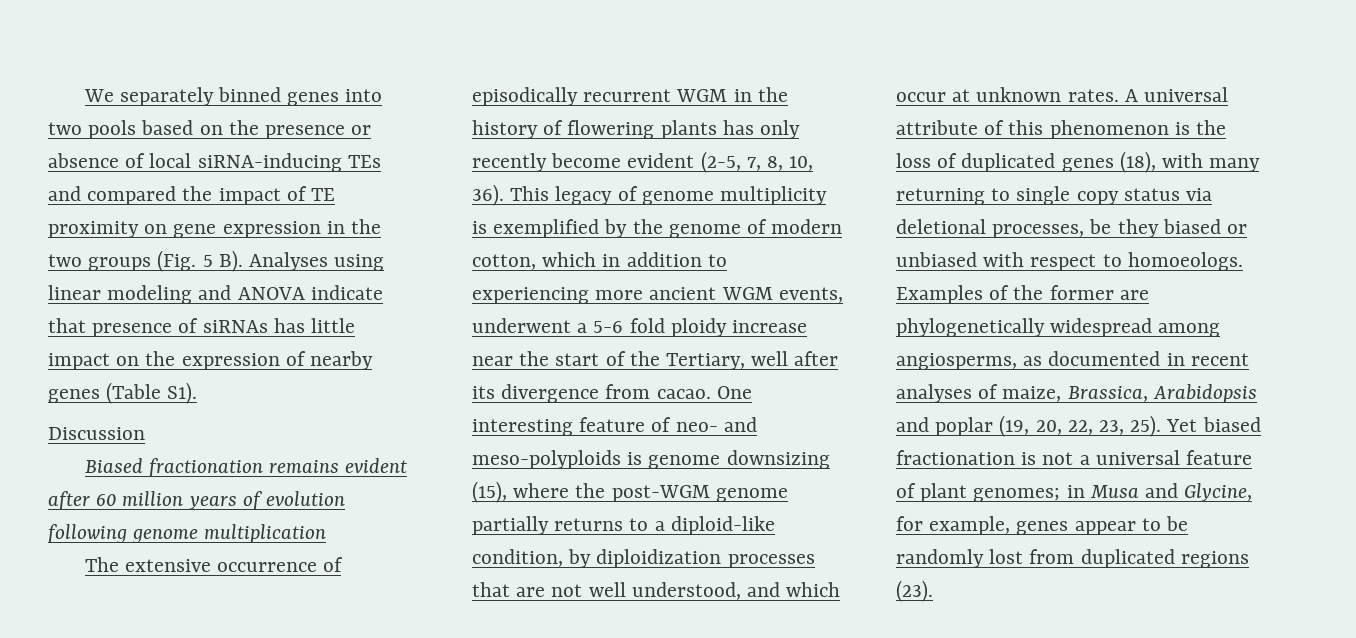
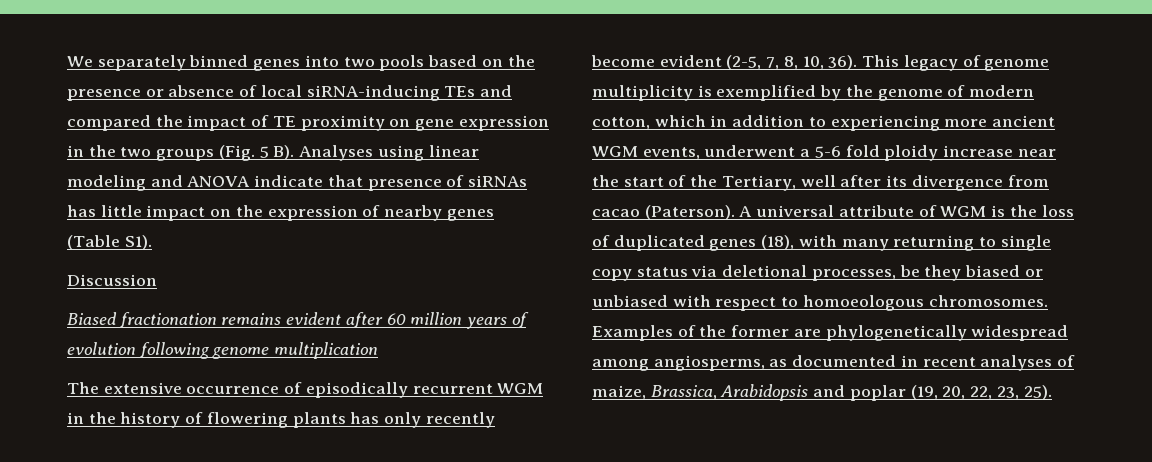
- This legacy of genome multiplicity is exemplified by the genome of modern cotton, which in addition to experiencing more ancient WGM events, underwent a 5-6 fold ploidy increase near the start of the Tertiary, well after its divergence from cacao. One interesting feature of neo- and meso-polyploids is genome downsizing (15), where the post-WGM genome partially returns to a diploid-like condition, by diploidization processes that are not well understood, and which occur at unknown rates.
+ This legacy of genome multiplicity is exemplified by the genome of modern cotton, which in addition to experiencing more ancient WGM events, underwent a 5-6 fold ploidy increase near the start of the Tertiary, well after its divergence from cacao (Paterson).
- A universal attribute of this phenomenon is the loss of duplicated genes (18), with many returning to single copy status via deletional processes, be they biased or unbiased with respect to homoeologs.
+ A universal attribute of WGM is the loss of duplicated genes (18), with many returning to single copy status via deletional processes, be they biased or unbiased with respect to homoeologous chromosomes.
- Yet biased fractionation is not a universal feature of plant genomes; in Musa and Glycine, for example, genes appear to be randomly lost from duplicated regions (23).

